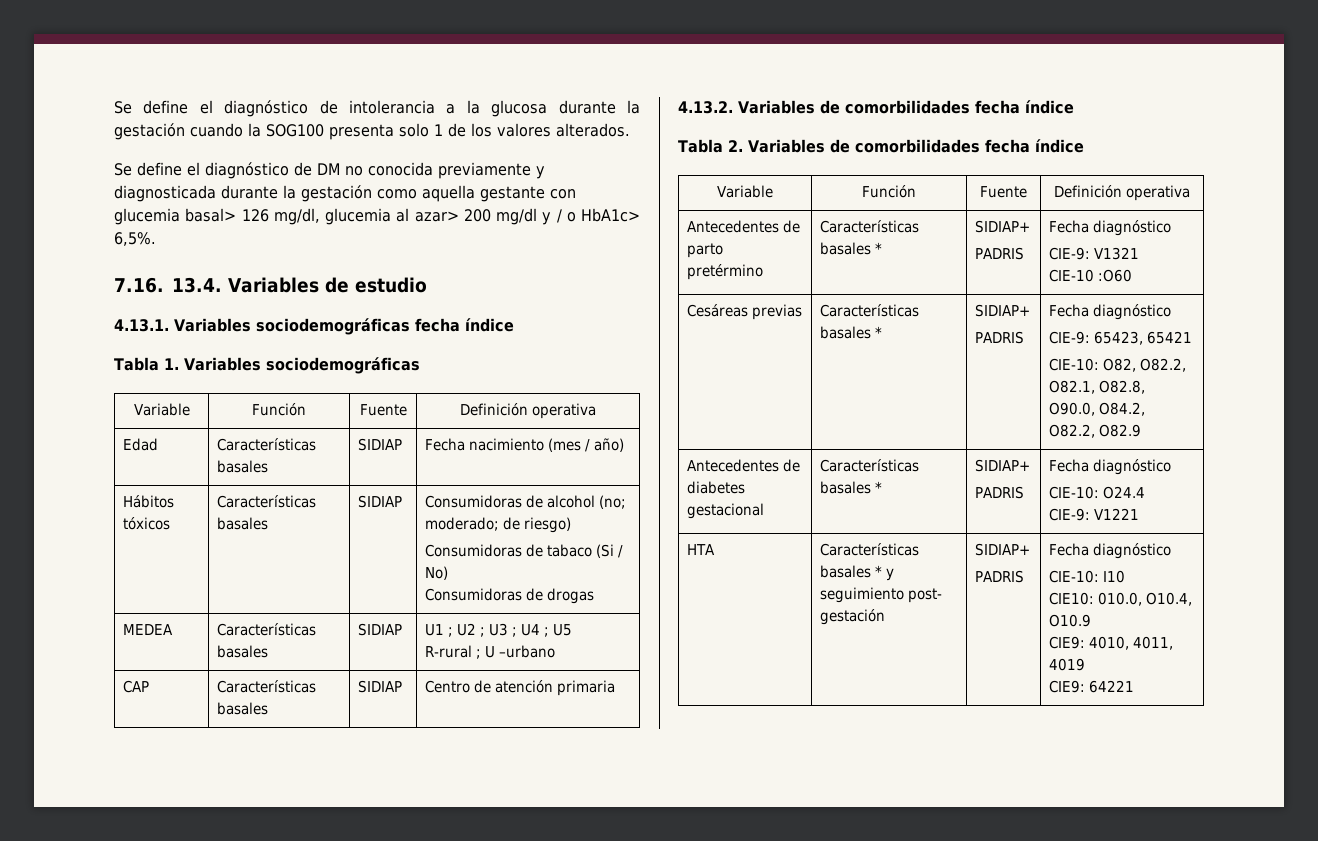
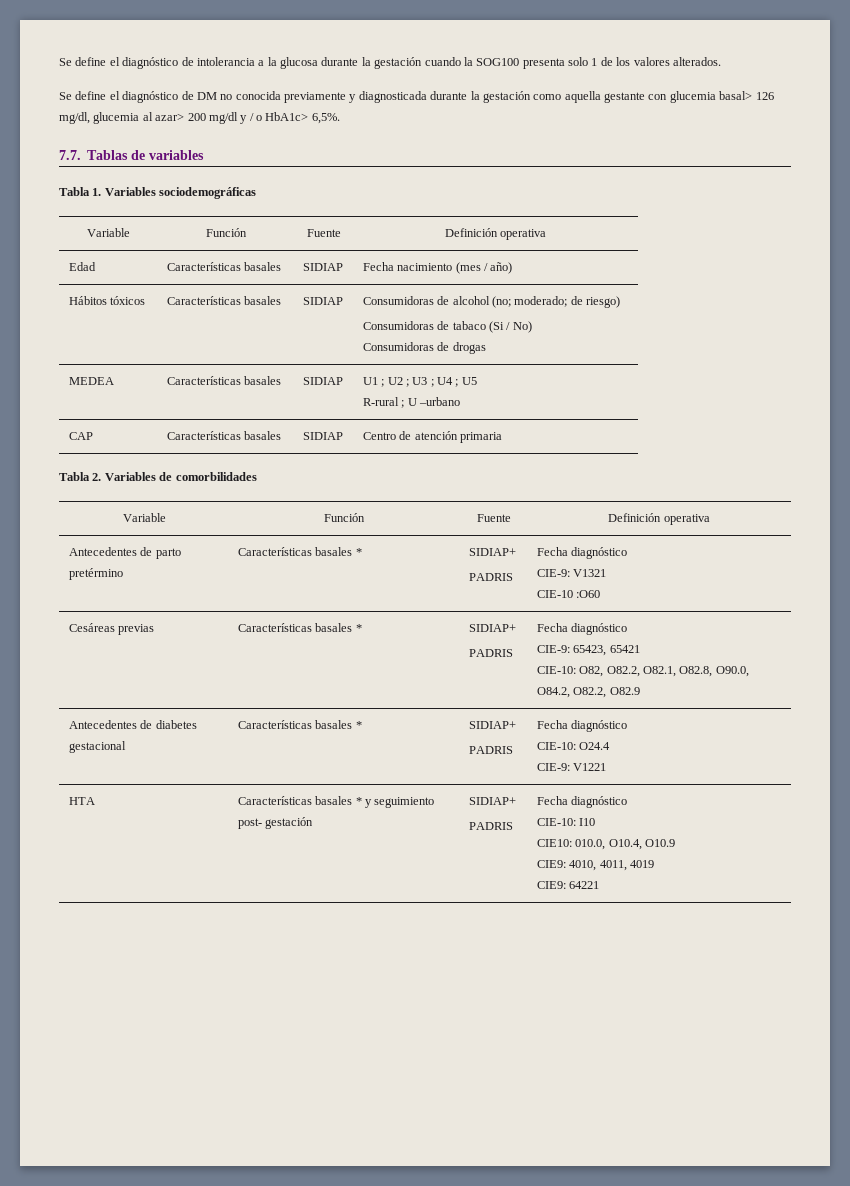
- 7.16. 13.4. Variables de estudio
- 4.13.1. Variables sociodemográficas fecha índice
+ 7.7. Tablas de variables
- 4.13.2. Variables de comorbilidades fecha índice
- Tabla 2. Variables de comorbilidades fecha índice
+ Tabla 2. Variables de comorbilidades

